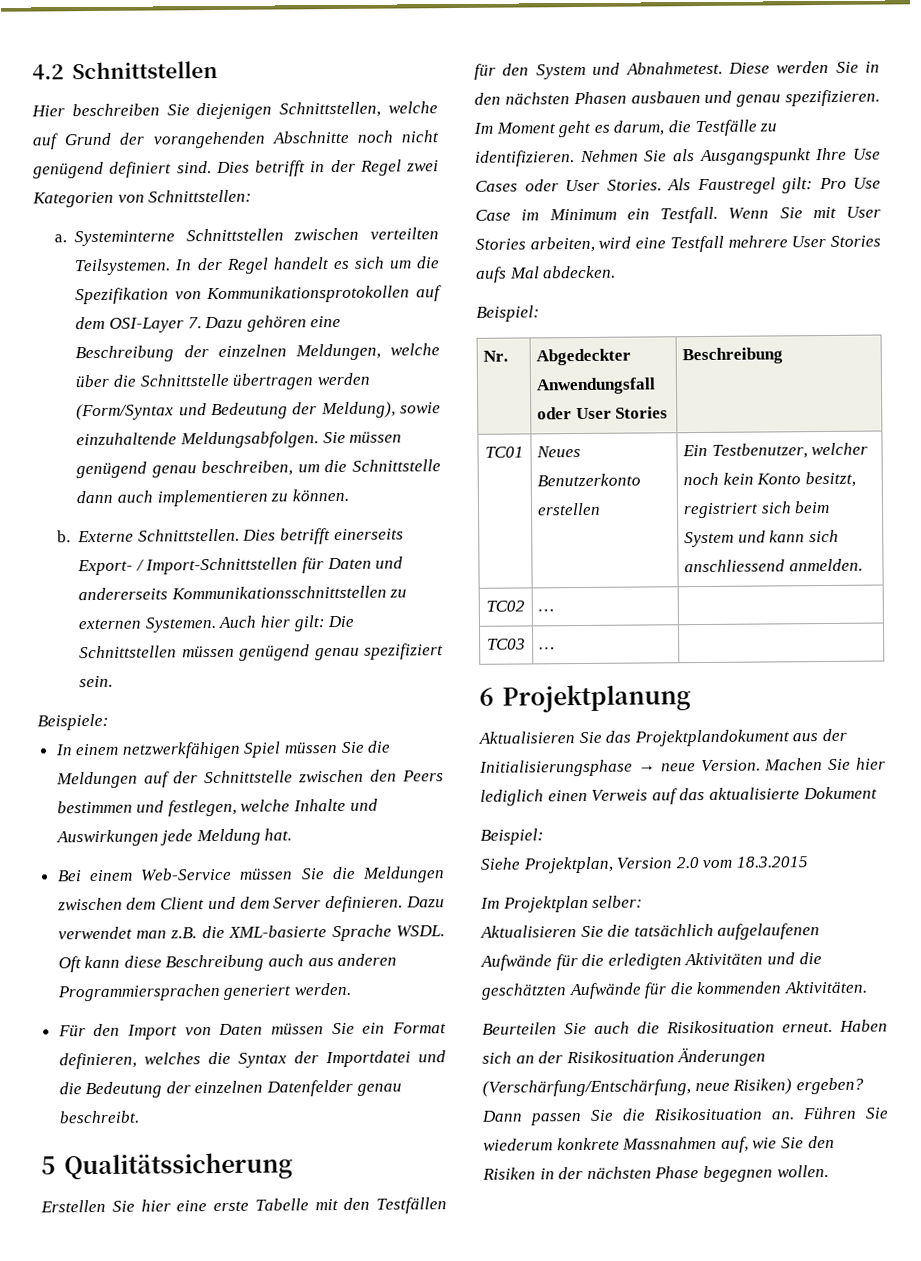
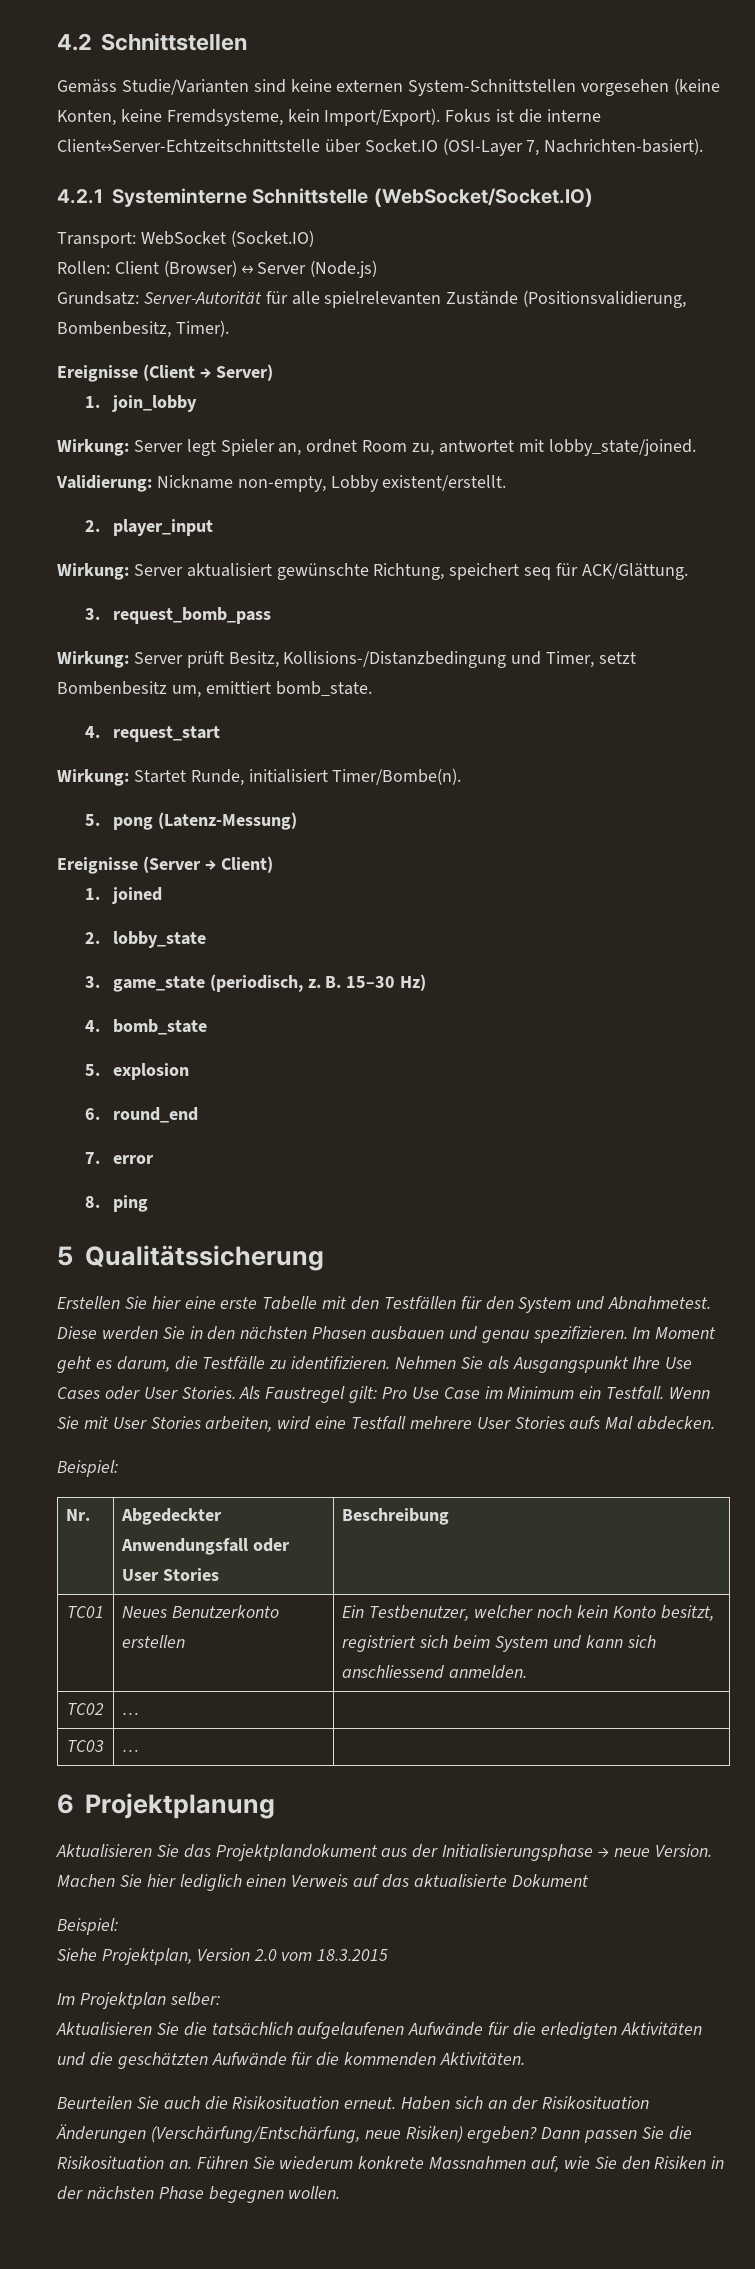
- Hier beschreiben Sie diejenigen Schnittstellen, welche auf Grund der vorangehenden Abschnitte noch nicht genügend definiert sind. Dies betrifft in der Regel zwei Kategorien von Schnittstellen:
- a. Systeminterne Schnittstellen zwischen verteilten Teilsystemen. In der Regel handelt es sich um die Spezifikation von Kommunikationsprotokollen auf dem OSI-Layer 7. Dazu gehören eine Beschreibung der einzelnen Meldungen, welche über die Schnittstelle übertragen werden (Form/Syntax und Bedeutung der Meldung), sowie einzuhaltende Meldungsabfolgen. Sie müssen genügend genau beschreiben, um die Schnittstelle dann auch implementieren zu können.
- b. Externe Schnittstellen. Dies betrifft einerseits Export- / Import-Schnittstellen für Daten und andererseits Kommunikationsschnittstellen zu externen Systemen. Auch hier gilt: Die Schnittstellen müssen genügend genau spezifiziert sein.
- Beispiele:
- In einem netzwerkfähigen Spiel müssen Sie die Meldungen auf der Schnittstelle zwischen den Peers bestimmen und festlegen, welche Inhalte und Auswirkungen jede Meldung hat.
- Bei einem Web-Service müssen Sie die Meldungen zwischen dem Client und dem Server definieren. Dazu verwendet man z.B. die XML-basierte Sprache WSDL. Oft kann diese Beschreibung auch aus anderen Programmiersprachen generiert werden.
- Für den Import von Daten müssen Sie ein Format definieren, welches die Syntax der Importdatei und die Bedeutung der einzelnen Datenfelder genau beschreibt.
+ Gemäss Studie/Varianten sind keine externen System-Schnittstellen vorgesehen (keine Konten, keine Fremdsysteme, kein Import/Export). Fokus ist die interne Client↔Server-Echtzeitschnittstelle über Socket.IO (OSI-Layer 7, Nachrichten-basiert).
+ 4.2.1 Systeminterne Schnittstelle (WebSocket/Socket.IO)
+ Transport: WebSocket (Socket.IO)
+ Rollen: Client (Browser) ↔ Server (Node.js)
+ Grundsatz: Server-Autorität für alle spielrelevanten Zustände (Positionsvalidierung, Bombenbesitz, Timer).
+ Ereignisse (Client → Server)
+ 1. join_lobby
+ Wirkung: Server legt Spieler an, ordnet Room zu, antwortet mit lobby_state/joined.
+ Validierung: Nickname non-empty, Lobby existent/erstellt.
+ 2. player_input
+ Wirkung: Server aktualisiert gewünschte Richtung, speichert seq für ACK/Glättung.
+ 3. request_bomb_pass
+ Wirkung: Server prüft Besitz, Kollisions-/Distanzbedingung und Timer, setzt Bombenbesitz um, emittiert bomb_state.
+ 4. request_start
+ Wirkung: Startet Runde, initialisiert Timer/Bombe(n).
+ 5. pong (Latenz-Messung)
+ Ereignisse (Server → Client)
+ 1. joined
+ 2. lobby_state
+ 3. game_state (periodisch, z. B. 15–30 Hz)
+ 4. bomb_state
+ 5. explosion
+ 6. round_end
+ 7. error
+ 8. ping

